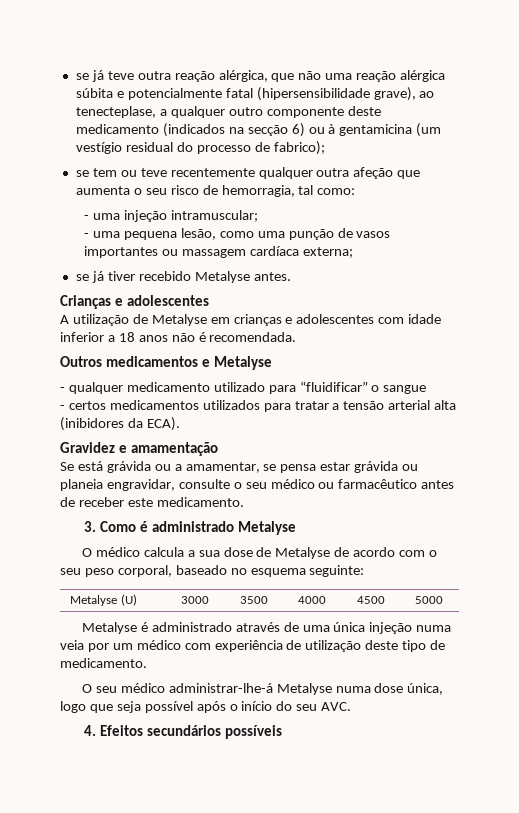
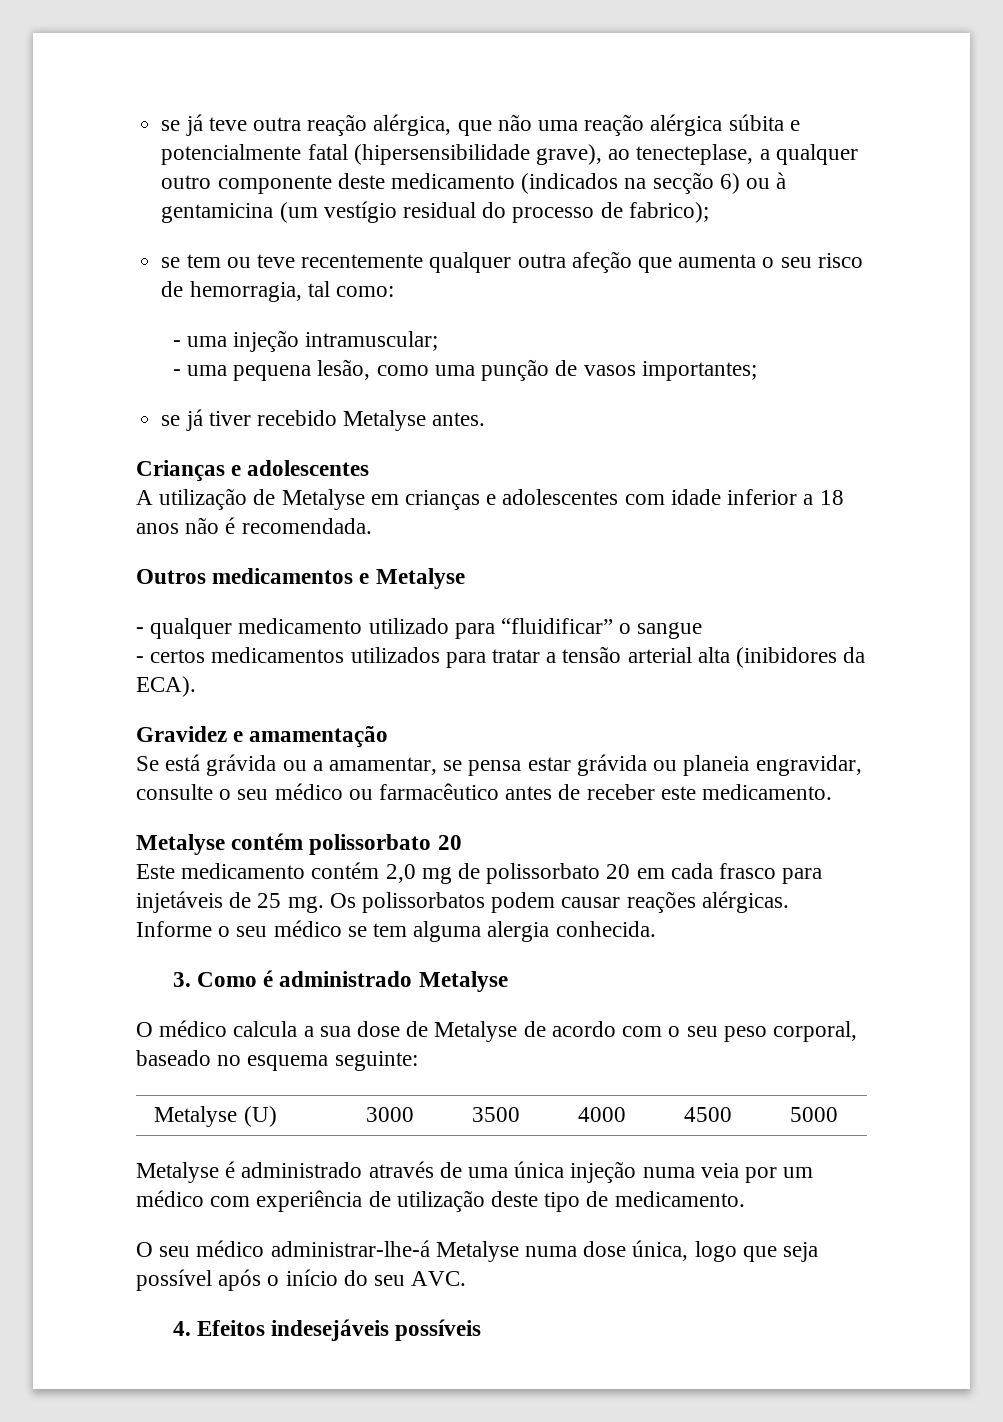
- - uma pequena lesão, como uma punção de vasos importantes ou massagem cardíaca externa;
+ - uma pequena lesão, como uma punção de vasos importantes;
+ Metalyse contém polissorbato 20
+ Este medicamento contém 2,0 mg de polissorbato 20 em cada frasco para injetáveis de 25 mg. Os polissorbatos podem causar reações alérgicas. Informe o seu médico se tem alguma alergia conhecida.
- 4. Efeitos secundários possíveis
+ 4. Efeitos indesejáveis possíveis

